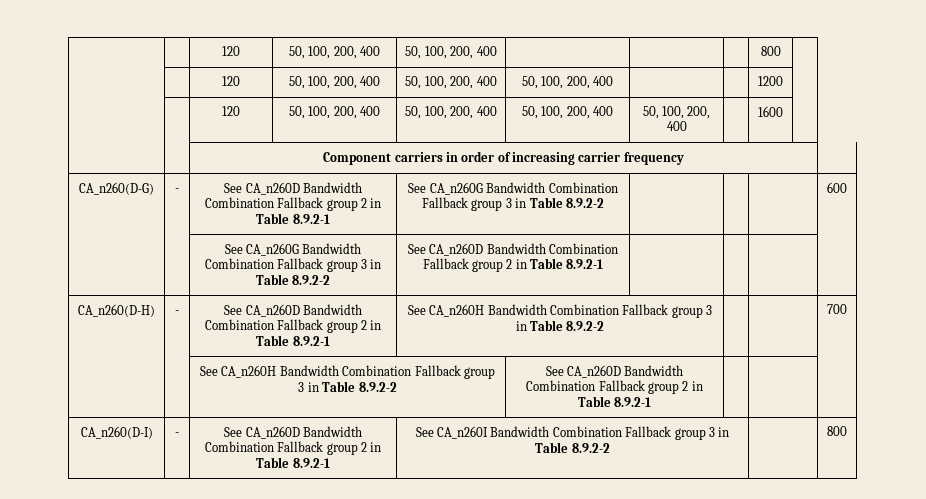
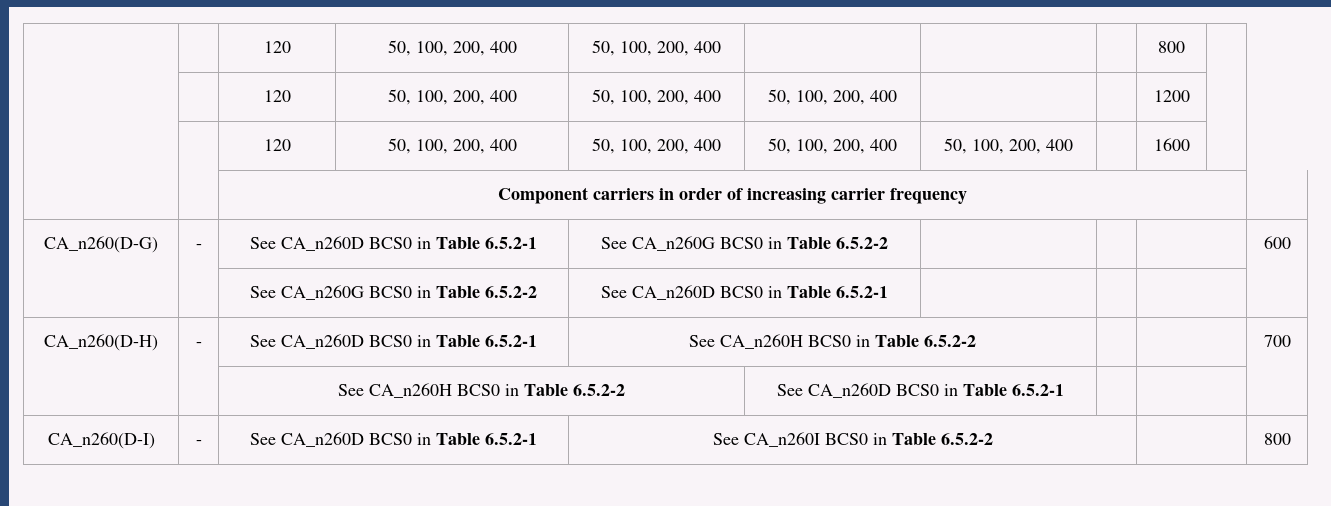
- CA_n260(D-G) | - | See CA_n260D Bandwidth Combination Fallback group 2 in Table 8.9.2-1 | See CA_n260G Bandwidth Combination Fallback group 3 in Table 8.9.2-2 | | | | 600
+ CA_n260(D-G) | - | See CA_n260D BCS0 in Table 6.5.2-1 | See CA_n260G BCS0 in Table 6.5.2-2 | | | | 600
- | | See CA_n260G Bandwidth Combination Fallback group 3 in Table 8.9.2-2 | See CA_n260D Bandwidth Combination Fallback group 2 in Table 8.9.2-1 | | | |
+ | | See CA_n260G BCS0 in Table 6.5.2-2 | See CA_n260D BCS0 in Table 6.5.2-1 | | | |
- CA_n260(D-H) | - | See CA_n260D Bandwidth Combination Fallback group 2 in Table 8.9.2-1 | See CA_n260H Bandwidth Combination Fallback group 3 in Table 8.9.2-2 | | | 700
+ CA_n260(D-H) | - | See CA_n260D BCS0 in Table 6.5.2-1 | See CA_n260H BCS0 in Table 6.5.2-2 | | | 700
- | | See CA_n260H Bandwidth Combination Fallback group 3 in Table 8.9.2-2 | See CA_n260D Bandwidth Combination Fallback group 2 in Table 8.9.2-1 | | |
+ | | See CA_n260H BCS0 in Table 6.5.2-2 | See CA_n260D BCS0 in Table 6.5.2-1 | | |
- CA_n260(D-I) | - | See CA_n260D Bandwidth Combination Fallback group 2 in Table 8.9.2-1 | See CA_n260I Bandwidth Combination Fallback group 3 in Table 8.9.2-2 | | 800
+ CA_n260(D-I) | - | See CA_n260D BCS0 in Table 6.5.2-1 | See CA_n260I BCS0 in Table 6.5.2-2 | | 800

